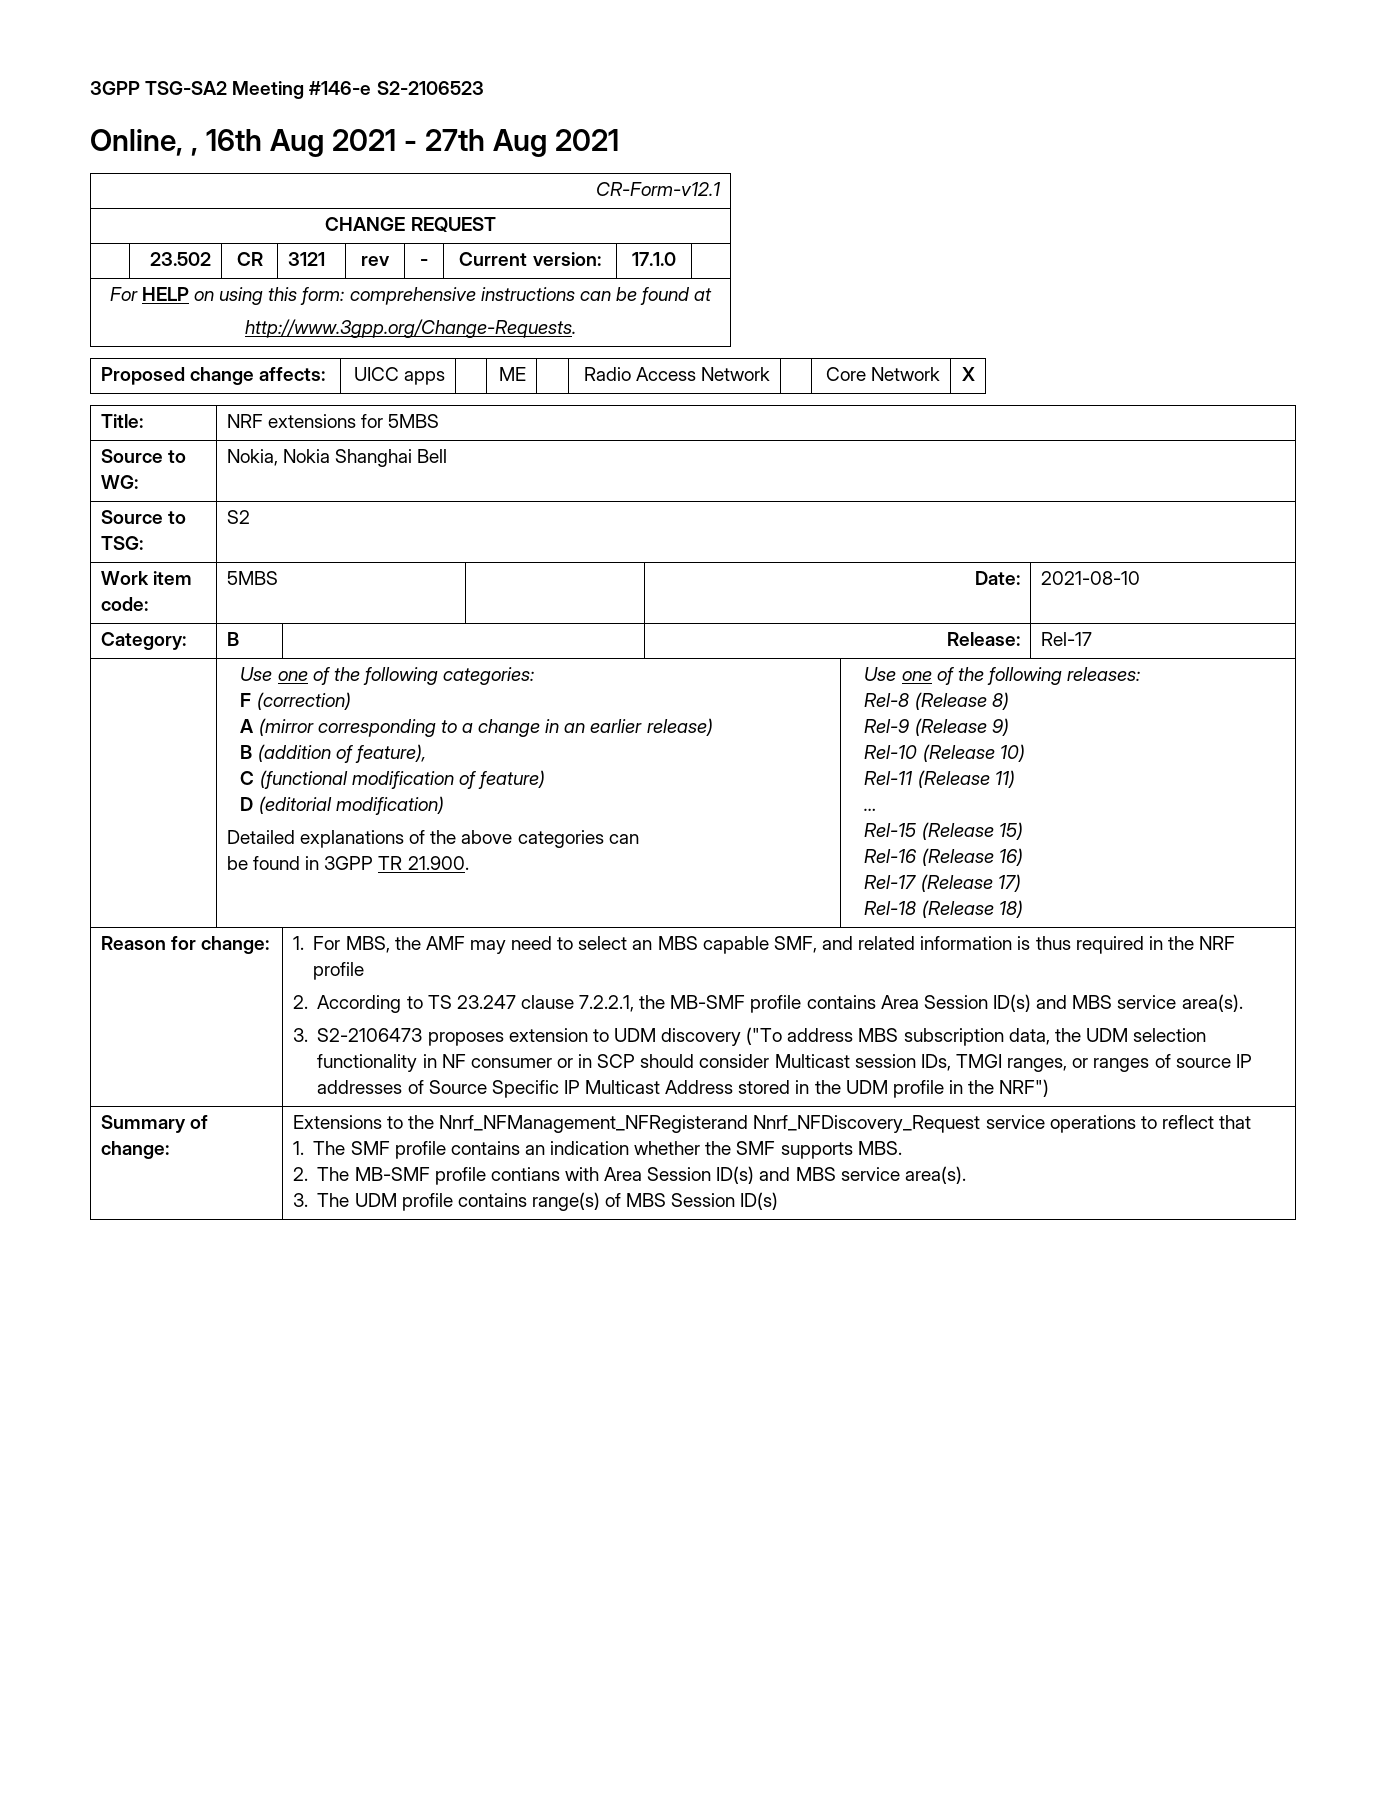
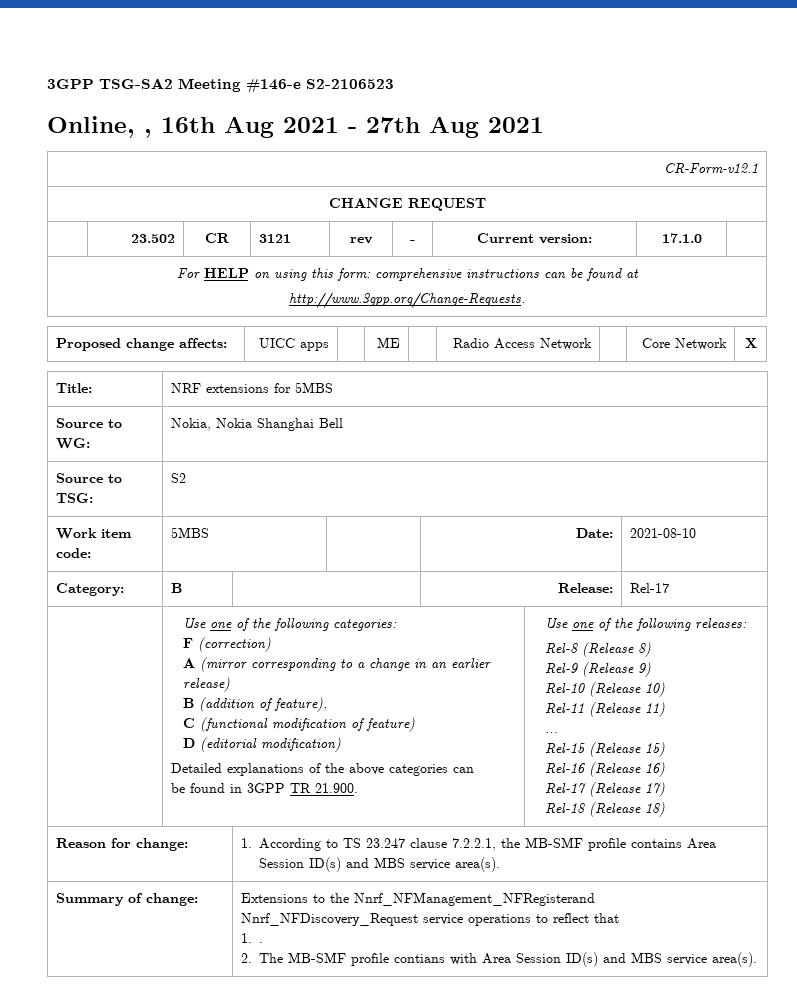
- 1. For MBS, the AMF may need to select an MBS capable SMF, and related information is thus required in the NRF profile
- 2. According to TS 23.247 clause 7.2.2.1, the MB-SMF profile contains Area Session ID(s) and MBS service area(s).
+ 1. According to TS 23.247 clause 7.2.2.1, the MB-SMF profile contains Area Session ID(s) and MBS service area(s).
- 3. S2-2106473 proposes extension to UDM discovery ("To address MBS subscription data, the UDM selection functionality in NF consumer or in SCP should consider Multicast session IDs, TMGI ranges, or ranges of source IP addresses of Source Specific IP Multicast Address stored in the UDM profile in the NRF")
- 1. The SMF profile contains an indication whether the SMF supports MBS.
+ 1. .
- 3. The UDM profile contains range(s) of MBS Session ID(s)

